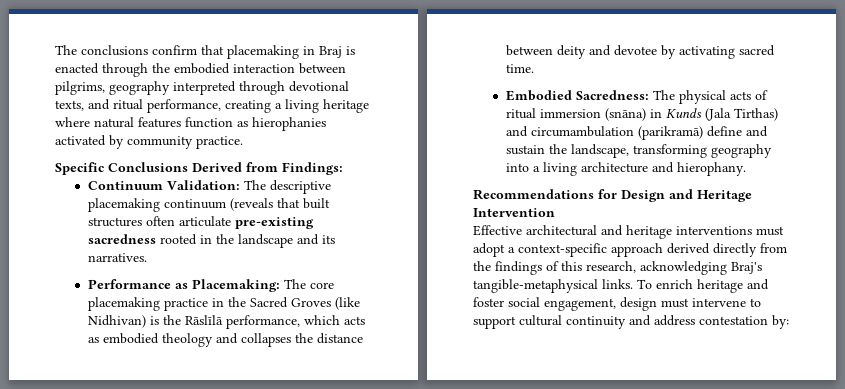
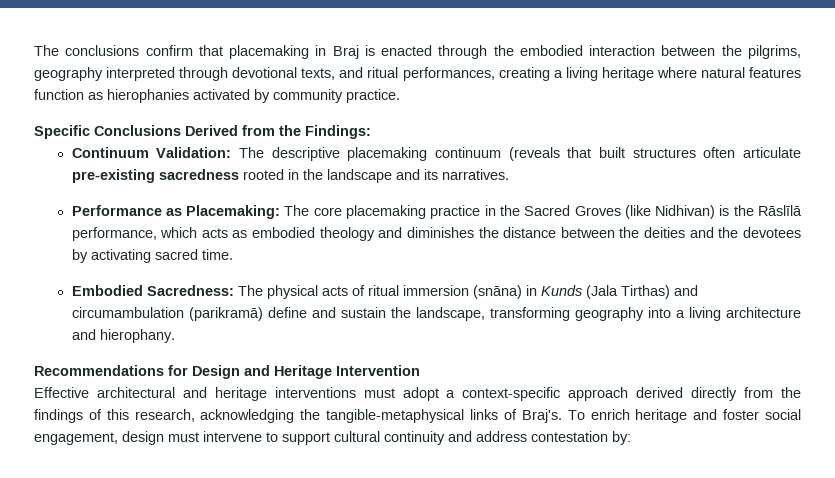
- The conclusions confirm that placemaking in Braj is enacted through the embodied interaction between pilgrims, geography interpreted through devotional texts, and ritual performance, creating a living heritage where natural features function as hierophanies activated by community practice.
+ The conclusions confirm that placemaking in Braj is enacted through the embodied interaction between the pilgrims, geography interpreted through devotional texts, and ritual performances, creating a living heritage where natural features function as hierophanies activated by community practice.
- Specific Conclusions Derived from Findings:
+ Specific Conclusions Derived from the Findings:
- Performance as Placemaking: The core placemaking practice in the Sacred Groves (like Nidhivan) is the Rāslīlā performance, which acts as embodied theology and collapses the distance between deity and devotee by activating sacred time.
+ Performance as Placemaking: The core placemaking practice in the Sacred Groves (like Nidhivan) is the Rāslīlā performance, which acts as embodied theology and diminishes the distance between the deities and the devotees by activating sacred time.
- Effective architectural and heritage interventions must adopt a context-specific approach derived directly from the findings of this research, acknowledging Braj's tangible-metaphysical links.
+ Effective architectural and heritage interventions must adopt a context-specific approach derived directly from the findings of this research, acknowledging the tangible-metaphysical links of Braj's.

